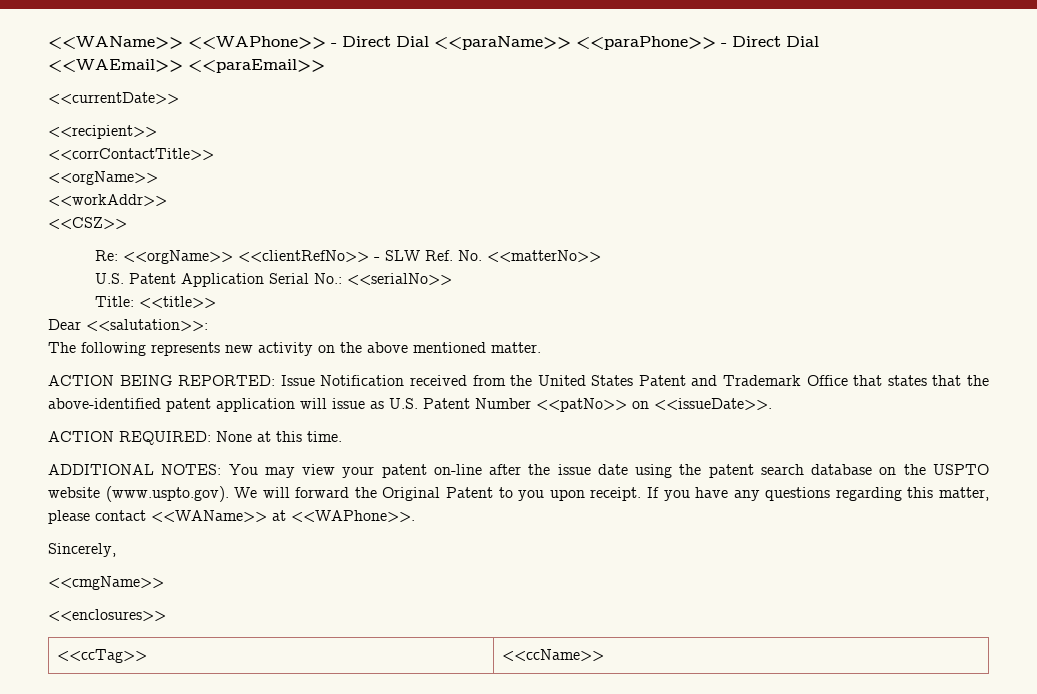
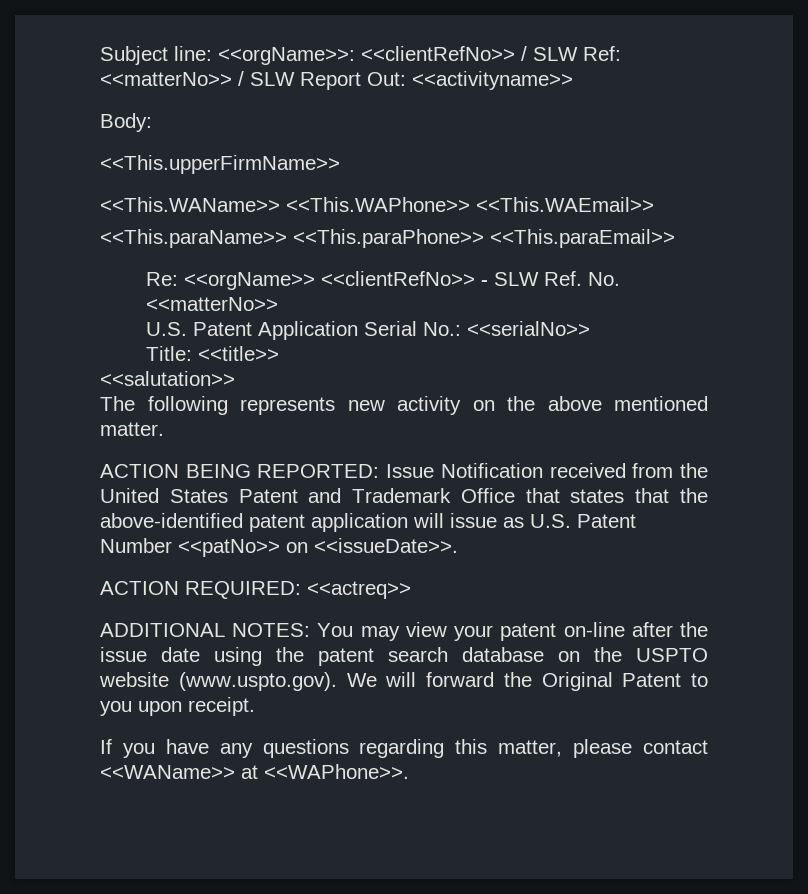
- <<WAName>> <<WAPhone>> - Direct Dial <<paraName>> <<paraPhone>> - Direct Dial
- <<WAEmail>> <<paraEmail>>
- <<currentDate>>
- <<recipient>>
- <<corrContactTitle>>
- <<orgName>>
- <<workAddr>>
- <<CSZ>>
+ Subject line: <<orgName>>: <<clientRefNo>> / SLW Ref: <<matterNo>> / SLW Report Out: <<activityname>>
+ Body:
+ <<This.upperFirmName>>
+ <<This.WAName>> <<This.WAPhone>> <<This.WAEmail>>
+ <<This.paraName>> <<This.paraPhone>> <<This.paraEmail>>
- Dear <<salutation>>:
+ <<salutation>>
- ACTION REQUIRED: None at this time.
+ ACTION REQUIRED: <<actreq>>
- ADDITIONAL NOTES: You may view your patent on-line after the issue date using the patent search database on the USPTO website (www.uspto.gov). We will forward the Original Patent to you upon receipt. If you have any questions regarding this matter, please contact <<WAName>> at <<WAPhone>>.
+ ADDITIONAL NOTES: You may view your patent on-line after the issue date using the patent search database on the USPTO website (www.uspto.gov). We will forward the Original Patent to you upon receipt.
+ If you have any questions regarding this matter, please contact <<WAName>> at <<WAPhone>>.
- Sincerely,
- <<cmgName>>
- <<enclosures>>
- <<ccTag>> | <<ccName>>

